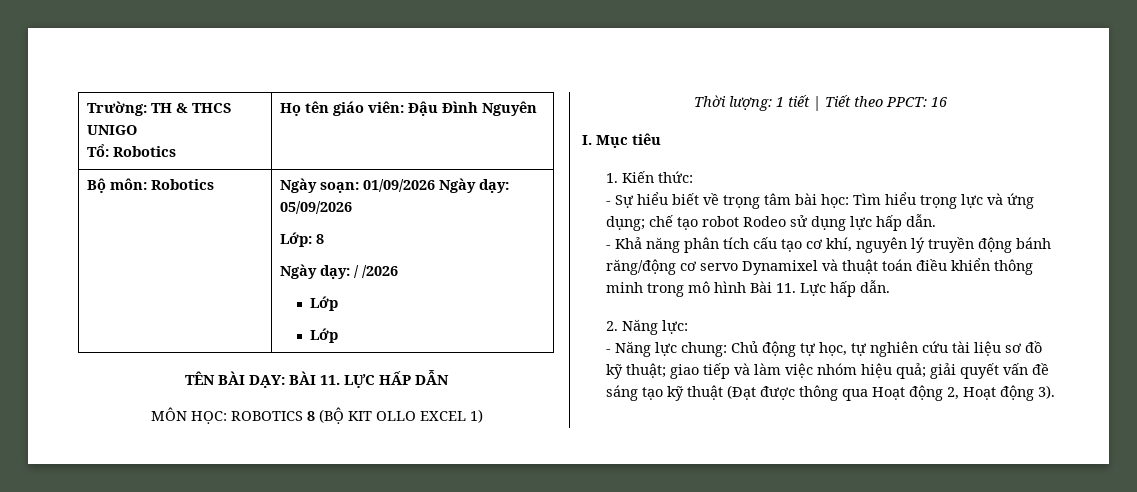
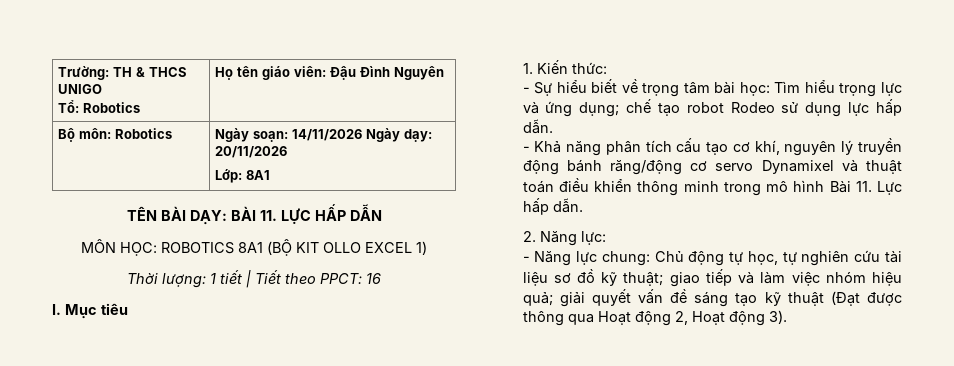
- Bộ môn: Robotics | Ngày soạn: 01/09/2026 Ngày dạy: 05/09/2026
- Lớp: 8
- Ngày dạy: / /2026
- Lớp
- Lớp
+ Bộ môn: Robotics | Ngày soạn: 14/11/2026 Ngày dạy: 20/11/2026
+ Lớp: 8A1
- MÔN HỌC: ROBOTICS 8 (BỘ KIT OLLO EXCEL 1)
+ MÔN HỌC: ROBOTICS 8A1 (BỘ KIT OLLO EXCEL 1)

